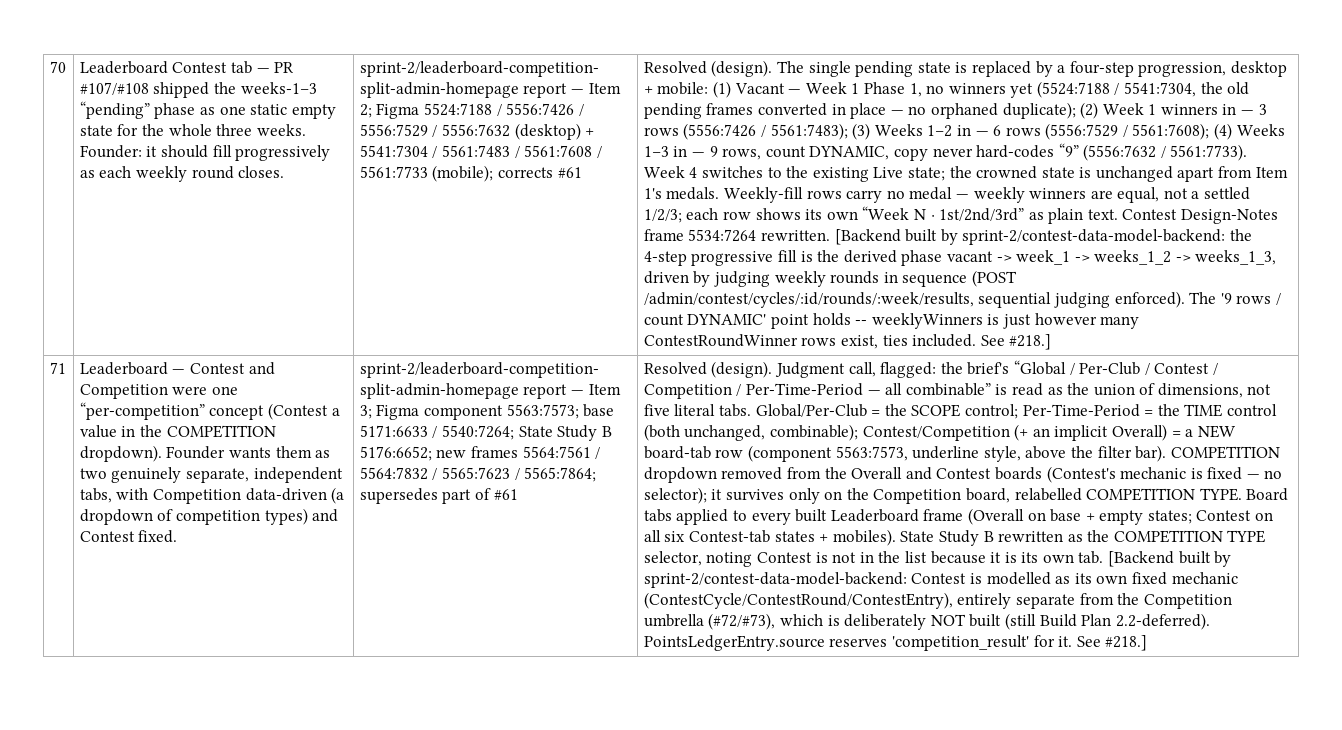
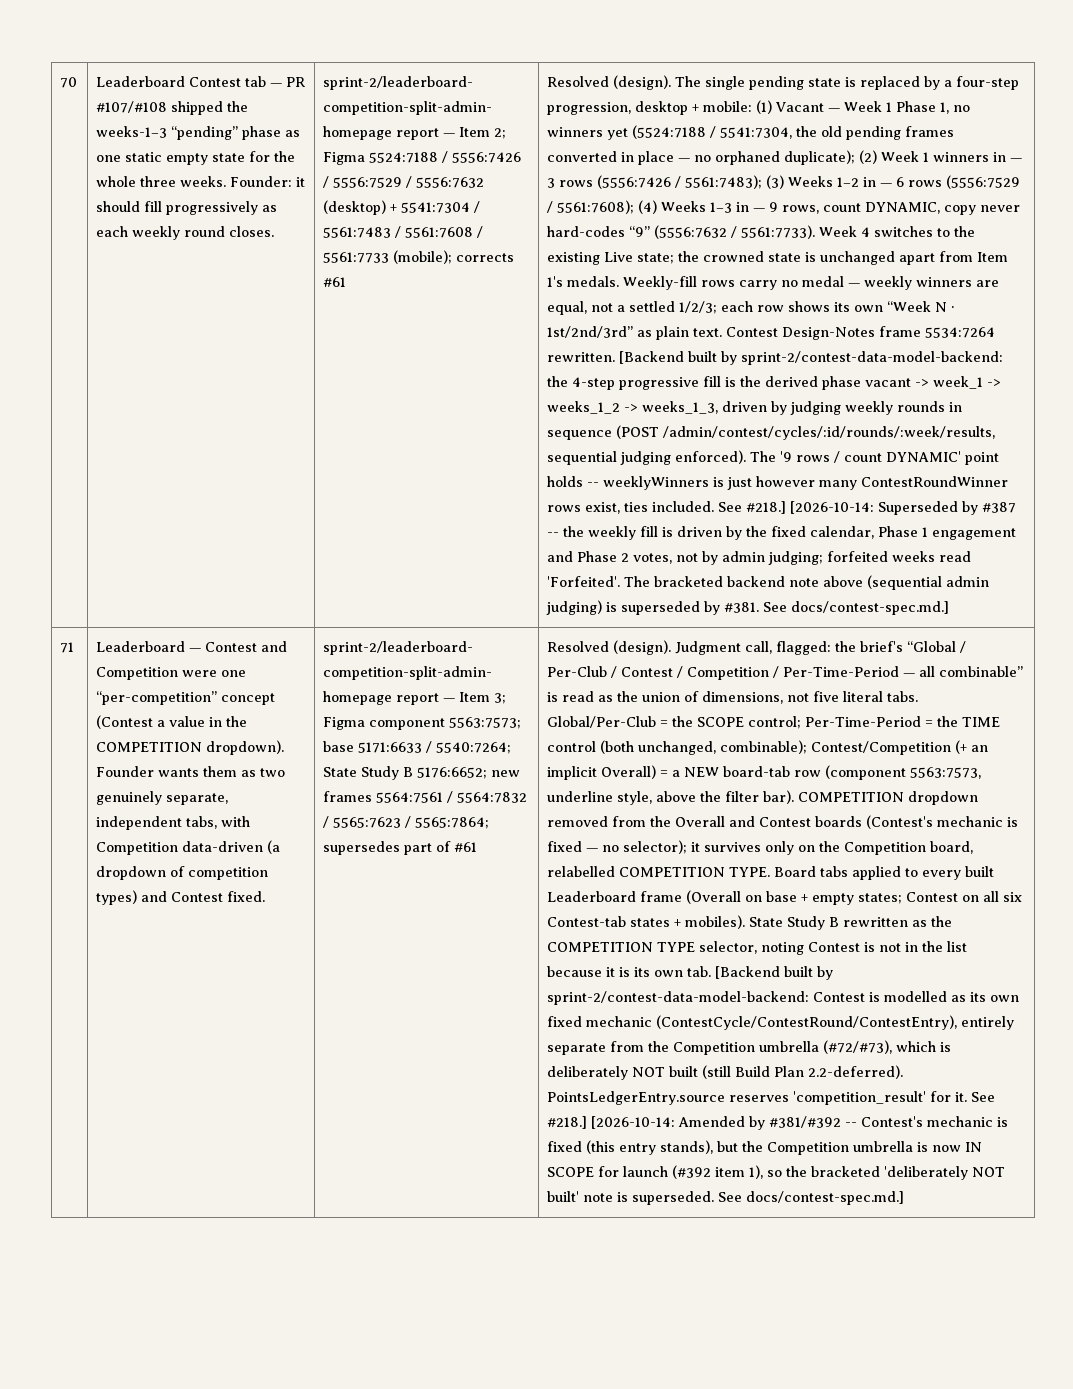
+ [2026-10-14: Superseded by #387 -- the weekly fill is driven by the fixed calendar, Phase 1 engagement and Phase 2 votes, not by admin judging; forfeited weeks read 'Forfeited'. The bracketed backend note above (sequential admin judging) is superseded by #381. See docs/contest-spec.md.]
+ [2026-10-14: Amended by #381/#392 -- Contest's mechanic is fixed (this entry stands), but the Competition umbrella is now IN SCOPE for launch (#392 item 1), so the bracketed 'deliberately NOT built' note is superseded. See docs/contest-spec.md.]

